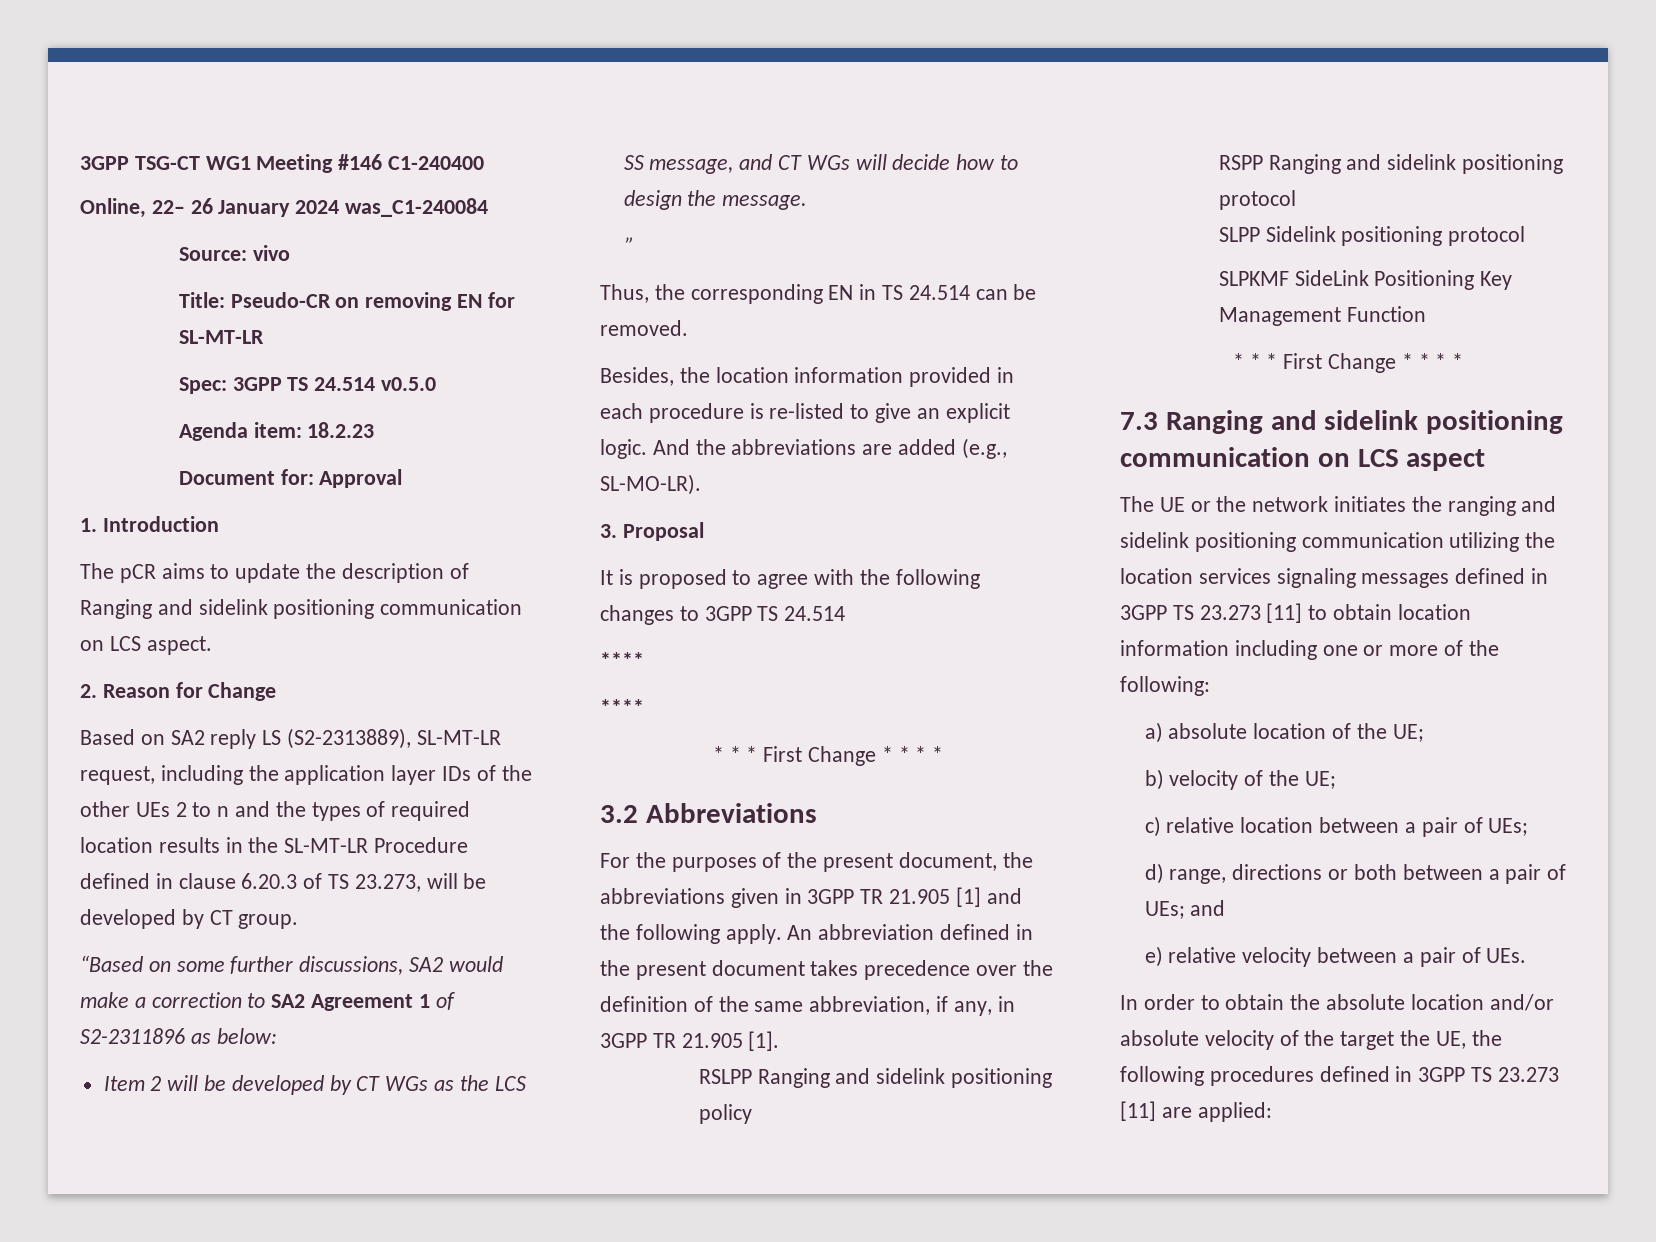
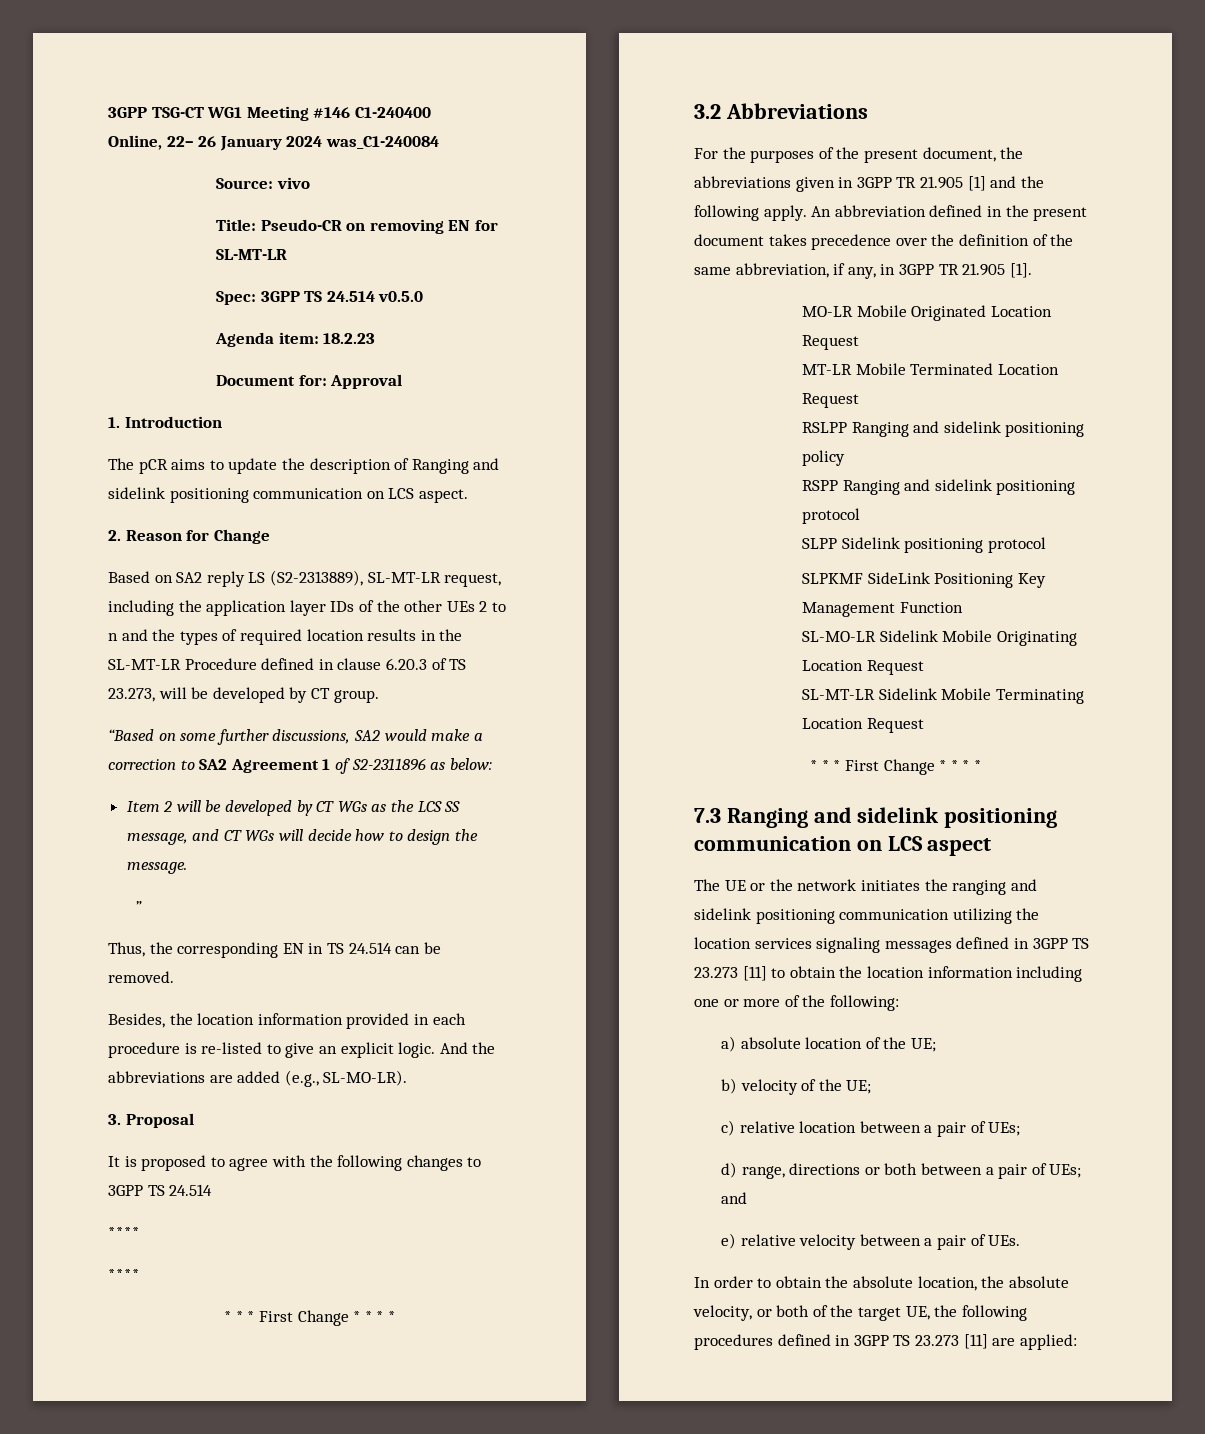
+ MO-LR Mobile Originated Location Request
+ MT-LR Mobile Terminated Location Request
+ SL-MO-LR Sidelink Mobile Originating Location Request
+ SL-MT-LR Sidelink Mobile Terminating Location Request
- The UE or the network initiates the ranging and sidelink positioning communication utilizing the location services signaling messages defined in 3GPP TS 23.273 [11] to obtain location information including one or more of the following:
+ The UE or the network initiates the ranging and sidelink positioning communication utilizing the location services signaling messages defined in 3GPP TS 23.273 [11] to obtain the location information including one or more of the following:
- In order to obtain the absolute location and/or absolute velocity of the target the UE, the following procedures defined in 3GPP TS 23.273 [11] are applied:
+ In order to obtain the absolute location, the absolute velocity, or both of the target UE, the following procedures defined in 3GPP TS 23.273 [11] are applied:

